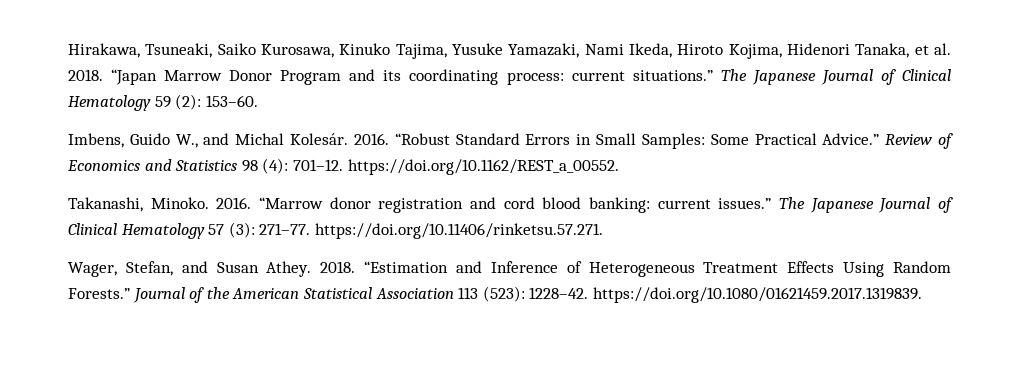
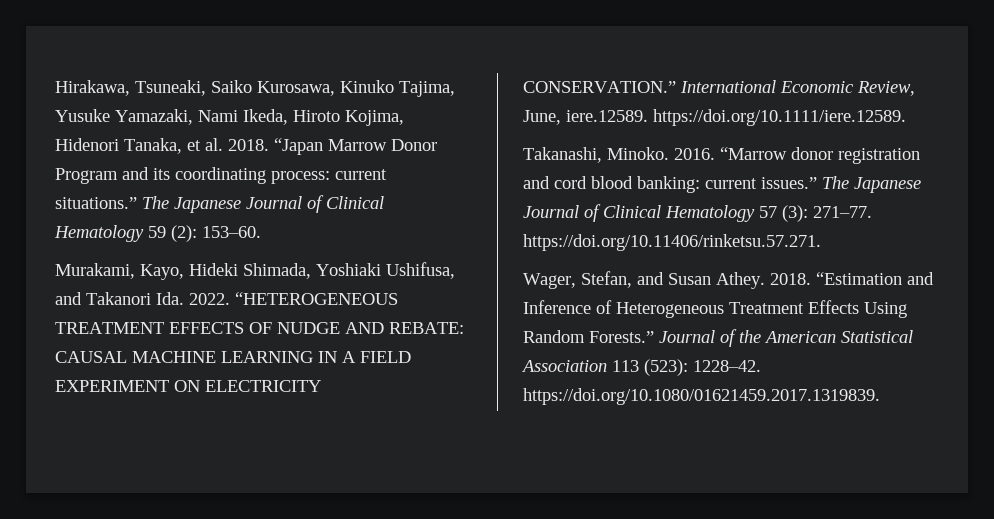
- Imbens, Guido W., and Michal Kolesár. 2016. “Robust Standard Errors in Small Samples: Some Practical Advice.” Review of Economics and Statistics 98 (4): 701–12. https://doi.org/10.1162/REST_a_00552.
+ Murakami, Kayo, Hideki Shimada, Yoshiaki Ushifusa, and Takanori Ida. 2022. “HETEROGENEOUS TREATMENT EFFECTS OF NUDGE AND REBATE: CAUSAL MACHINE LEARNING IN A FIELD EXPERIMENT ON ELECTRICITY CONSERVATION.” International Economic Review, June, iere.12589. https://doi.org/10.1111/iere.12589.

